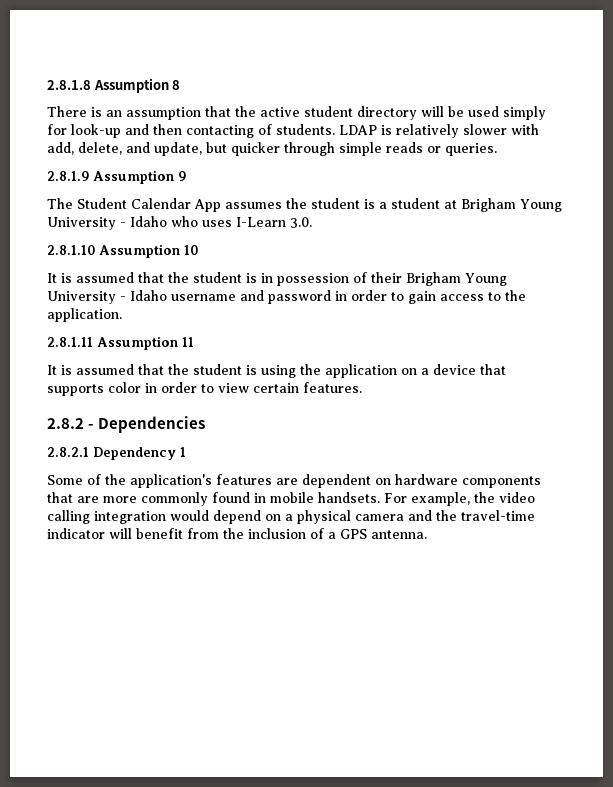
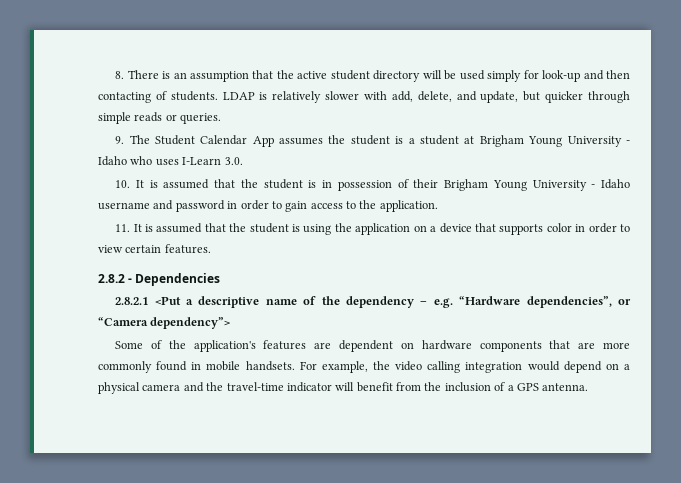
- 2.8.1.8 Assumption 8
- There is an assumption that the active student directory will be used simply for look-up and then contacting of students.
+ 8. There is an assumption that the active student directory will be used simply for look-up and then contacting of students.
- 2.8.1.9 Assumption 9
- The Student Calendar App assumes the student is a student at Brigham Young University - Idaho who uses I-Learn 3.0.
+ 9. The Student Calendar App assumes the student is a student at Brigham Young University - Idaho who uses I-Learn 3.0.
- 2.8.1.10 Assumption 10
- It is assumed that the student is in possession of their Brigham Young University - Idaho username and password in order to gain access to the application.
+ 10. It is assumed that the student is in possession of their Brigham Young University - Idaho username and password in order to gain access to the application.
- 2.8.1.11 Assumption 11
- It is assumed that the student is using the application on a device that supports color in order to view certain features.
+ 11. It is assumed that the student is using the application on a device that supports color in order to view certain features.
- 2.8.2.1 Dependency 1
+ 2.8.2.1 <Put a descriptive name of the dependency – e.g. “Hardware dependencies”, or “Camera dependency”>

